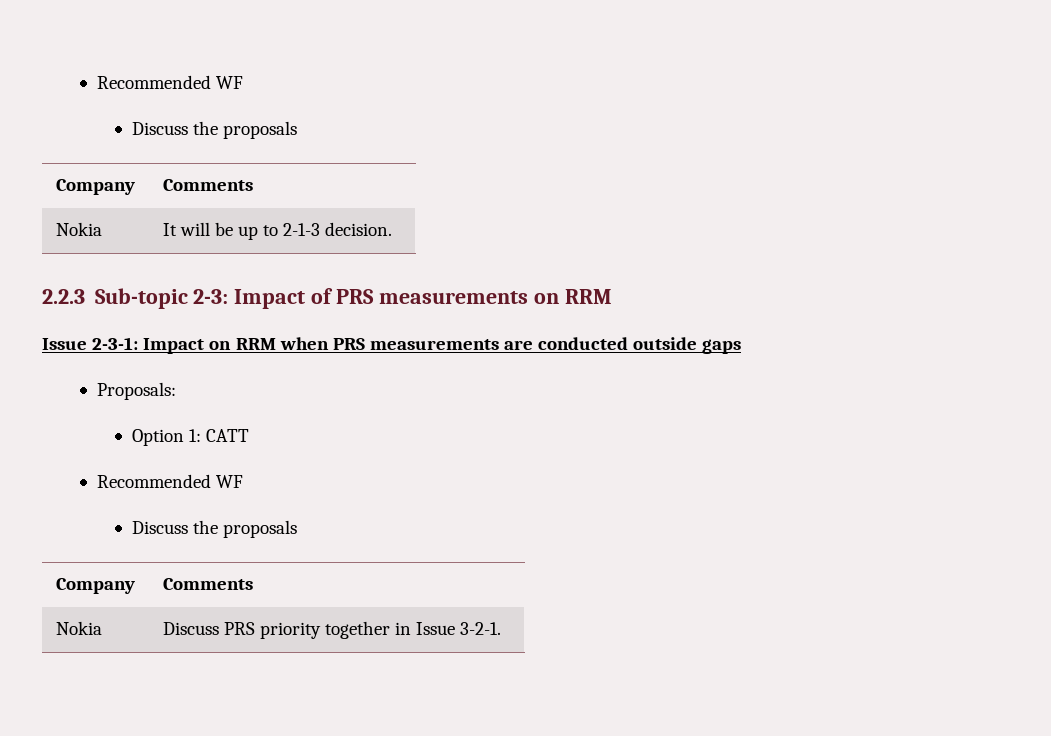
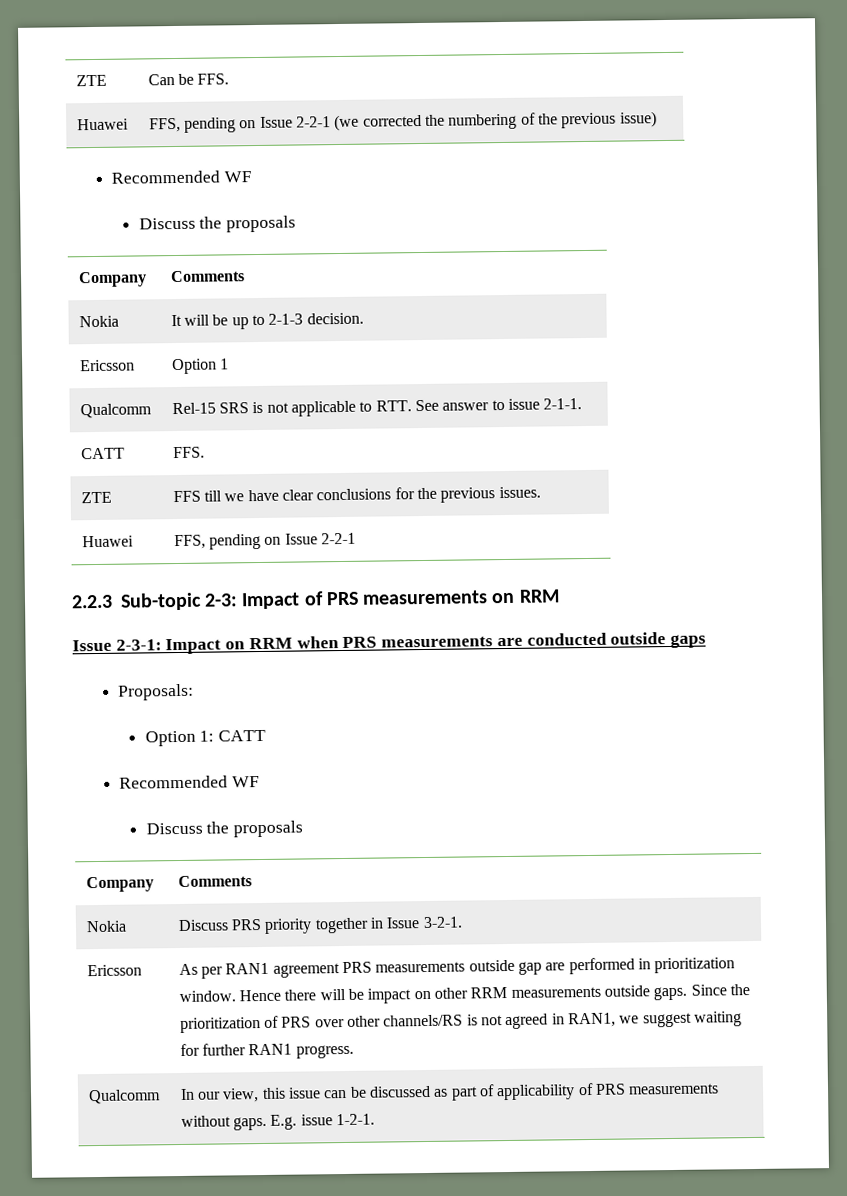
+ ZTE | Can be FFS.
+ Huawei | FFS, pending on Issue 2-2-1 (we corrected the numbering of the previous issue)
+ Ericsson | Option 1
+ Qualcomm | Rel-15 SRS is not applicable to RTT. See answer to issue 2-1-1.
+ CATT | FFS.
+ ZTE | FFS till we have clear conclusions for the previous issues.
+ Huawei | FFS, pending on Issue 2-2-1
+ Ericsson | As per RAN1 agreement PRS measurements outside gap are performed in prioritization window. Hence there will be impact on other RRM measurements outside gaps. Since the prioritization of PRS over other channels/RS is not agreed in RAN1, we suggest waiting for further RAN1 progress.
+ Qualcomm | In our view, this issue can be discussed as part of applicability of PRS measurements without gaps. E.g. issue 1-2-1.

